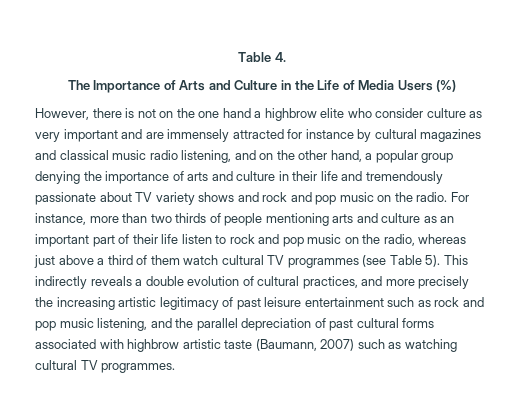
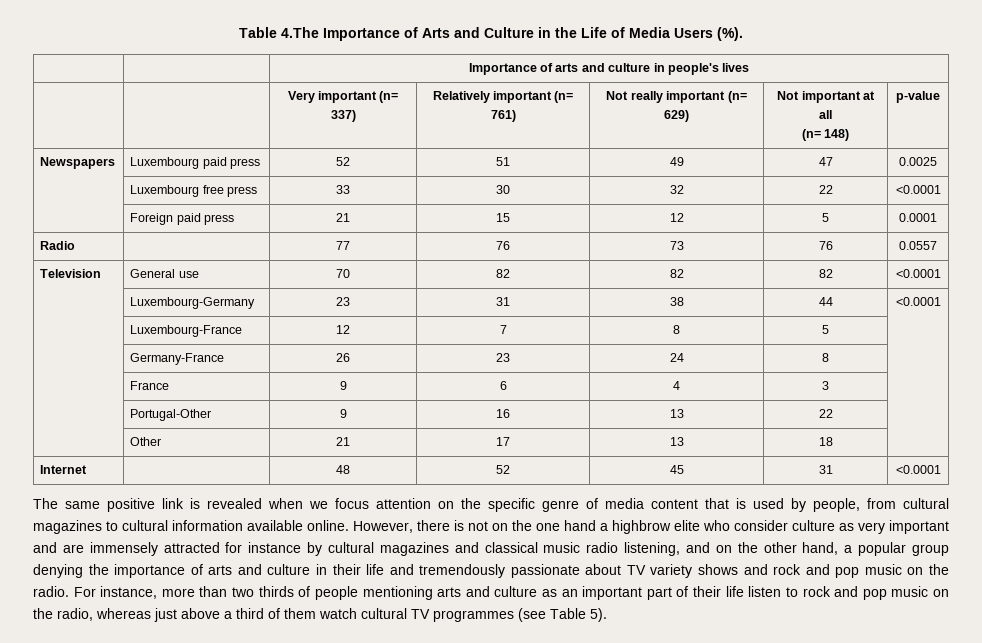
- Table 4.
- The Importance of Arts and Culture in the Life of Media Users (%)
- However, there is not on the one hand a highbrow elite who consider culture as very important and are immensely attracted for instance by cultural magazines and classical music radio listening, and on the other hand, a popular group denying the importance of arts and culture in their life and tremendously passionate about TV variety shows and rock and pop music on the radio.
+ Table 4.The Importance of Arts and Culture in the Life of Media Users (%).
+ | | Importance of arts and culture in people's lives
+ | | Very important (n= 337) | Relatively important (n= 761) | Not really important (n= 629) | Not important at all
+ (n= 148) | p-value
+ Newspapers | Luxembourg paid press | 52 | 51 | 49 | 47 | 0.0025
+ | Luxembourg free press | 33 | 30 | 32 | 22 | <0.0001
+ | Foreign paid press | 21 | 15 | 12 | 5 | 0.0001
+ Radio | | 77 | 76 | 73 | 76 | 0.0557
+ Television | General use | 70 | 82 | 82 | 82 | <0.0001
+ | Luxembourg-Germany | 23 | 31 | 38 | 44 | <0.0001
+ | Luxembourg-France | 12 | 7 | 8 | 5 |
+ | Germany-France | 26 | 23 | 24 | 8 |
+ | France | 9 | 6 | 4 | 3 |
+ | Portugal-Other | 9 | 16 | 13 | 22 |
+ | Other | 21 | 17 | 13 | 18 |
+ Internet | | 48 | 52 | 45 | 31 | <0.0001
+ The same positive link is revealed when we focus attention on the specific genre of media content that is used by people, from cultural magazines to cultural information available online. However, there is not on the one hand a highbrow elite who consider culture as very important and are immensely attracted for instance by cultural magazines and classical music radio listening, and on the other hand, a popular group denying the importance of arts and culture in their life and tremendously passionate about TV variety shows and rock and pop music on the radio.
- This indirectly reveals a double evolution of cultural practices, and more precisely the increasing artistic legitimacy of past leisure entertainment such as rock and pop music listening, and the parallel depreciation of past cultural forms associated with highbrow artistic taste (Baumann, 2007) such as watching cultural TV programmes.

